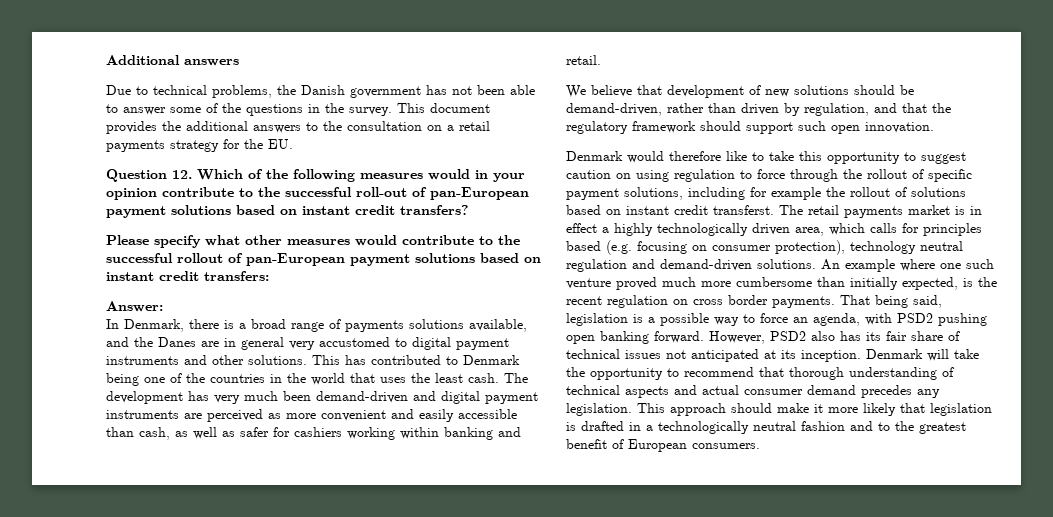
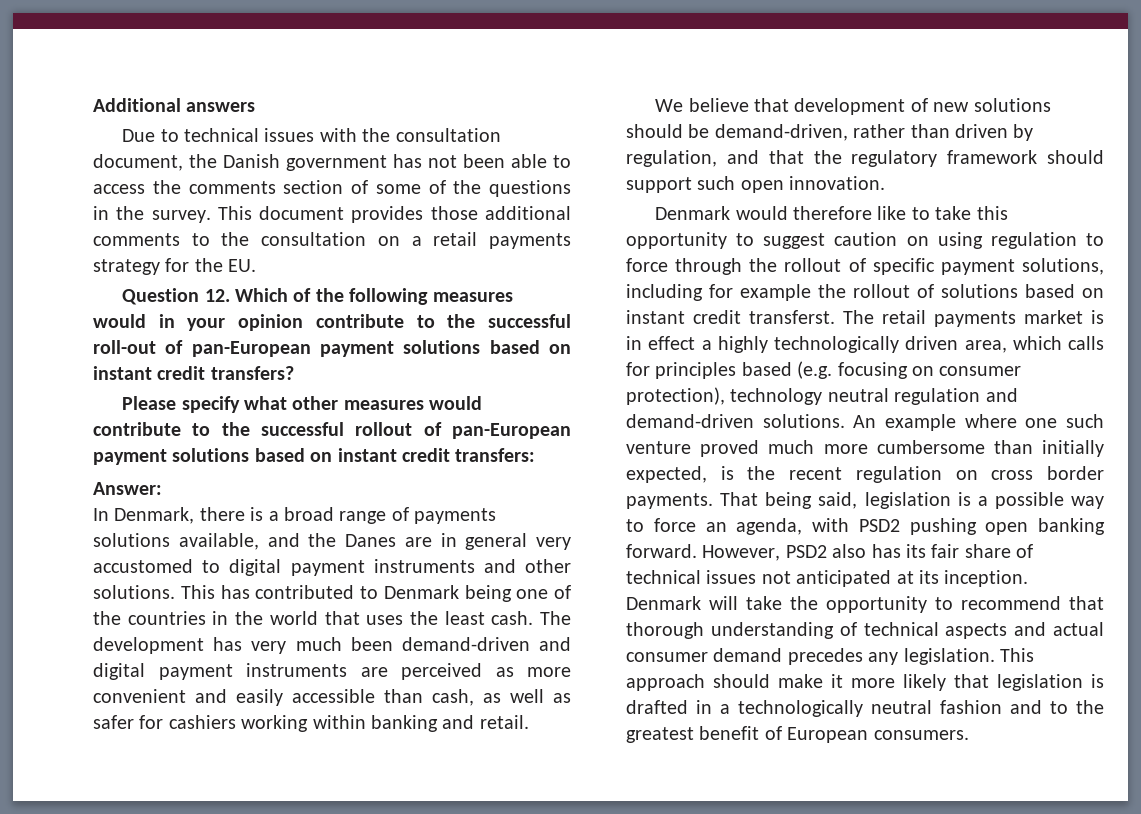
- Due to technical problems, the Danish government has not been able to answer some of the questions in the survey.
+ Due to technical issues with the consultation document, the Danish government has not been able to access the comments section of some of the questions in the survey.
- This document provides the additional answers to the consultation on a retail payments strategy for the EU.
+ This document provides those additional comments to the consultation on a retail payments strategy for the EU.

